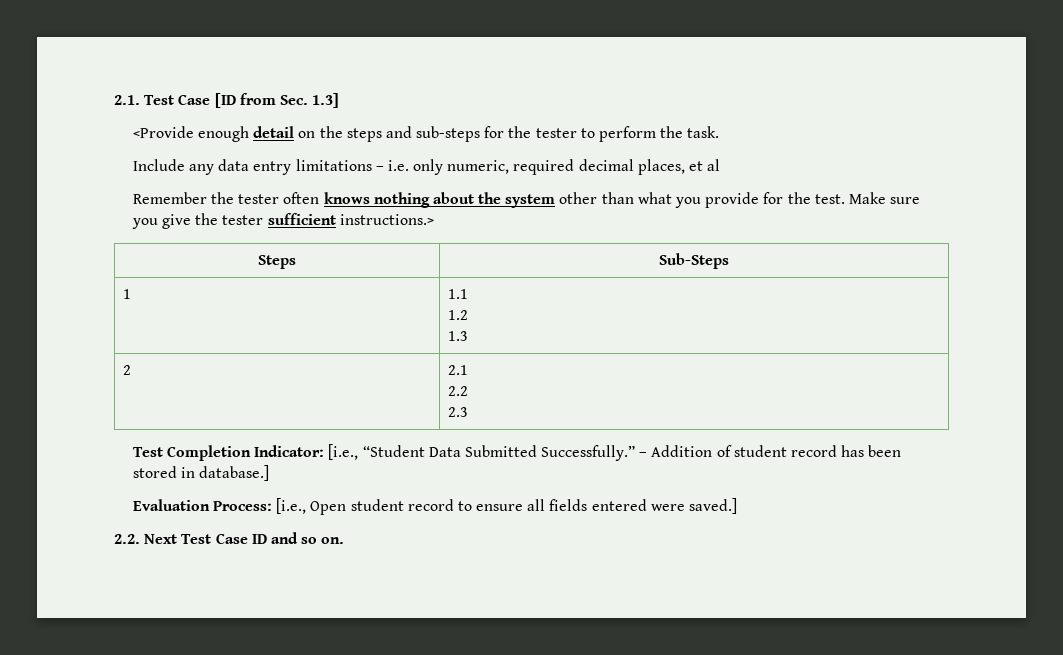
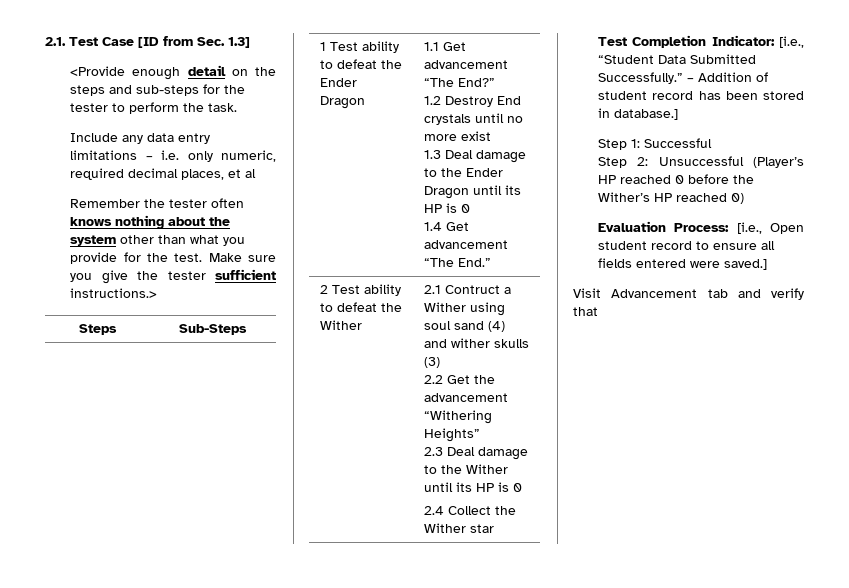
- 1 | 1.1
- 1.2
- 1.3
- 2 | 2.1
- 2.2
- 2.3
+ 1 Test ability to defeat the Ender Dragon | 1.1 Get advancement “The End?”
+ 1.2 Destroy End crystals until no more exist
+ 1.3 Deal damage to the Ender Dragon until its HP is 0
+ 1.4 Get advancement “The End.”
+ 2 Test ability to defeat the Wither | 2.1 Contruct a Wither using soul sand (4) and wither skulls (3)
+ 2.2 Get the advancement “Withering Heights”
+ 2.3 Deal damage to the Wither until its HP is 0
+ 2.4 Collect the Wither star
+ Step 1: Successful
+ Step 2: Unsuccessful (Player’s HP reached 0 before the Wither’s HP reached 0)
- 2.2. Next Test Case ID and so on.
+ Visit Advancement tab and verify that

